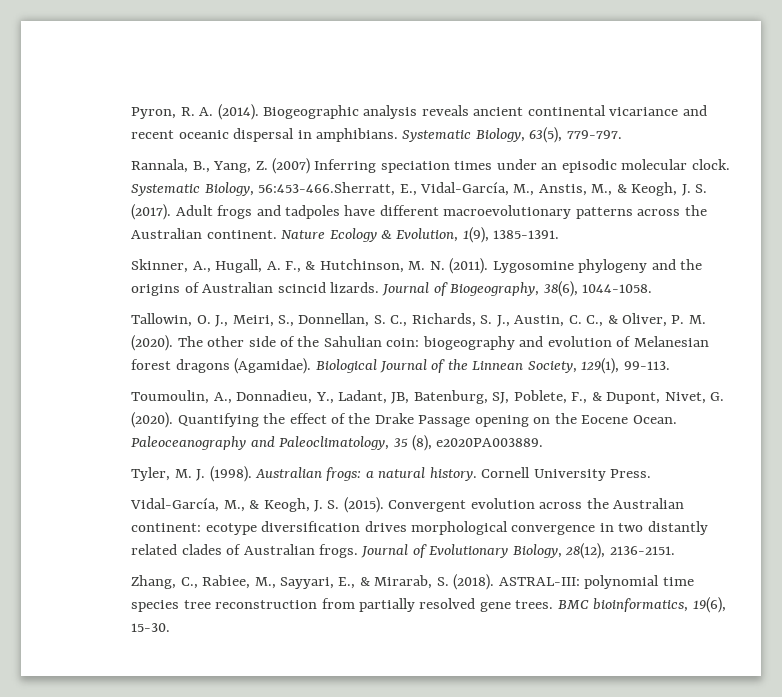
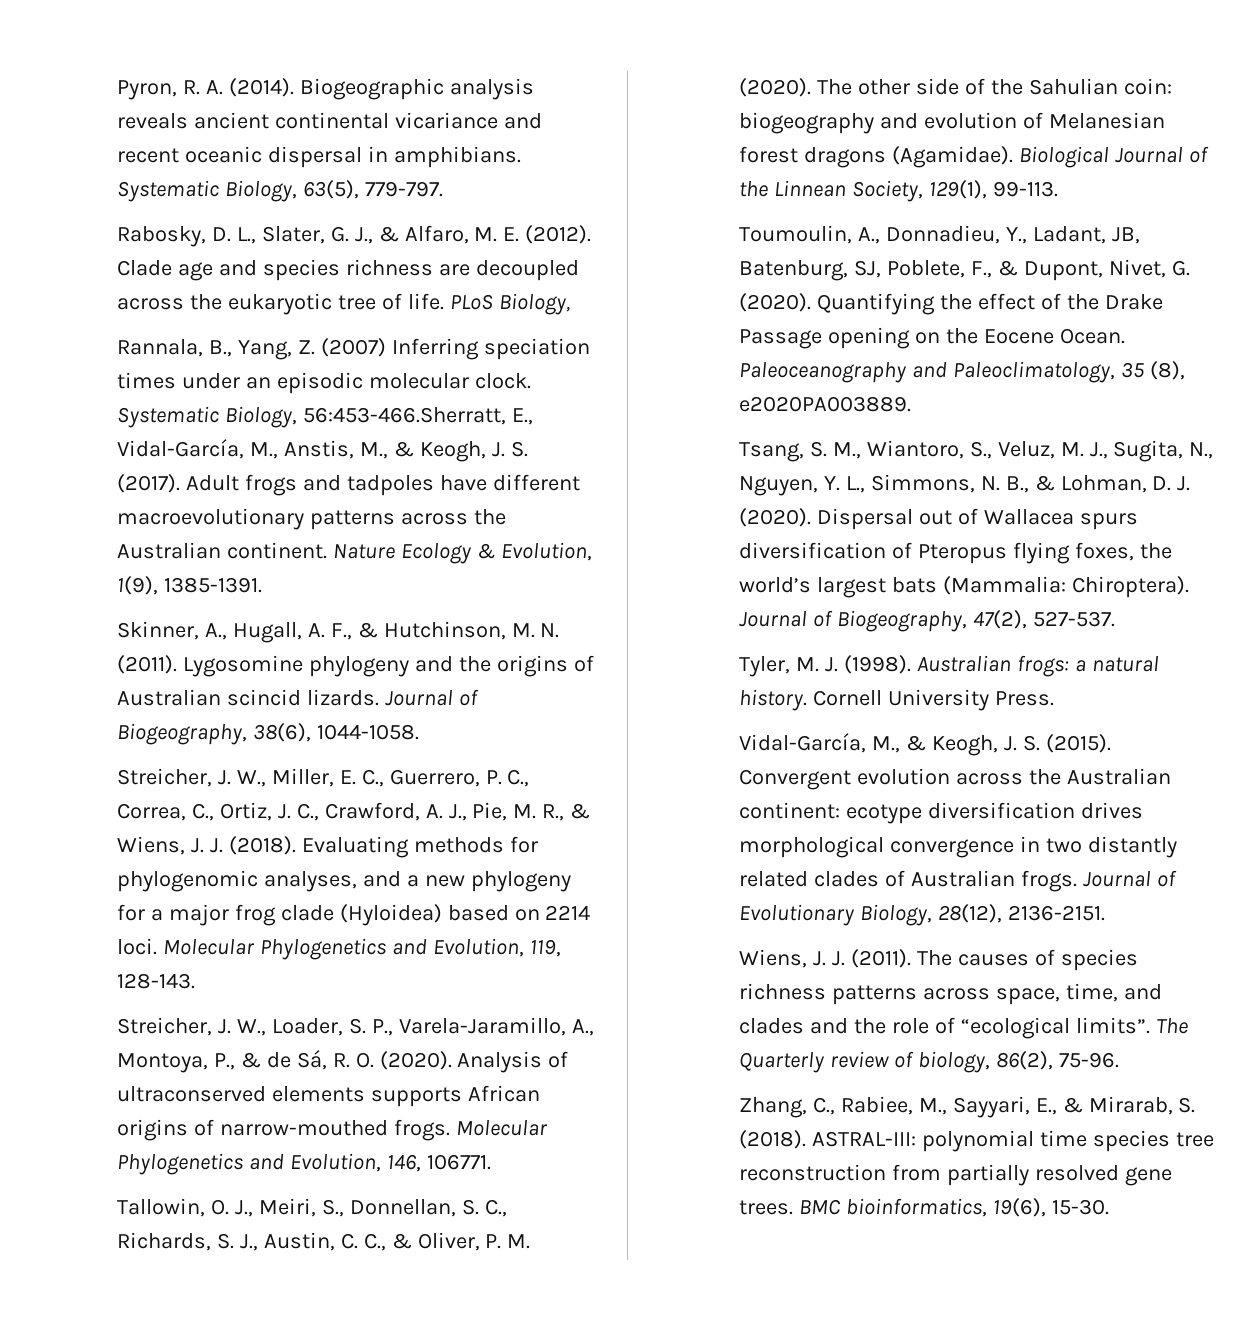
+ Rabosky, D. L., Slater, G. J., & Alfaro, M. E. (2012). Clade age and species richness are decoupled across the eukaryotic tree of life. PLoS Biology,
+ Streicher, J. W., Miller, E. C., Guerrero, P. C., Correa, C., Ortiz, J. C., Crawford, A. J., Pie, M. R., & Wiens, J. J. (2018). Evaluating methods for phylogenomic analyses, and a new phylogeny for a major frog clade (Hyloidea) based on 2214 loci. Molecular Phylogenetics and Evolution, 119, 128-143.
+ Streicher, J. W., Loader, S. P., Varela-Jaramillo, A., Montoya, P., & de Sá, R. O. (2020). Analysis of ultraconserved elements supports African origins of narrow-mouthed frogs. Molecular Phylogenetics and Evolution, 146, 106771.
+ Tsang, S. M., Wiantoro, S., Veluz, M. J., Sugita, N., Nguyen, Y. L., Simmons, N. B., & Lohman, D. J. (2020). Dispersal out of Wallacea spurs diversification of Pteropus flying foxes, the world’s largest bats (Mammalia: Chiroptera). Journal of Biogeography, 47(2), 527-537.
+ Wiens, J. J. (2011). The causes of species richness patterns across space, time, and clades and the role of “ecological limits”. The Quarterly review of biology, 86(2), 75-96.

